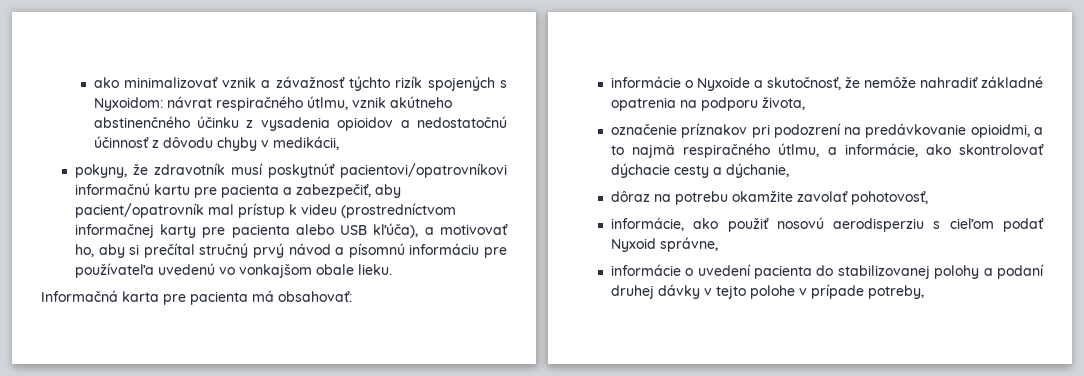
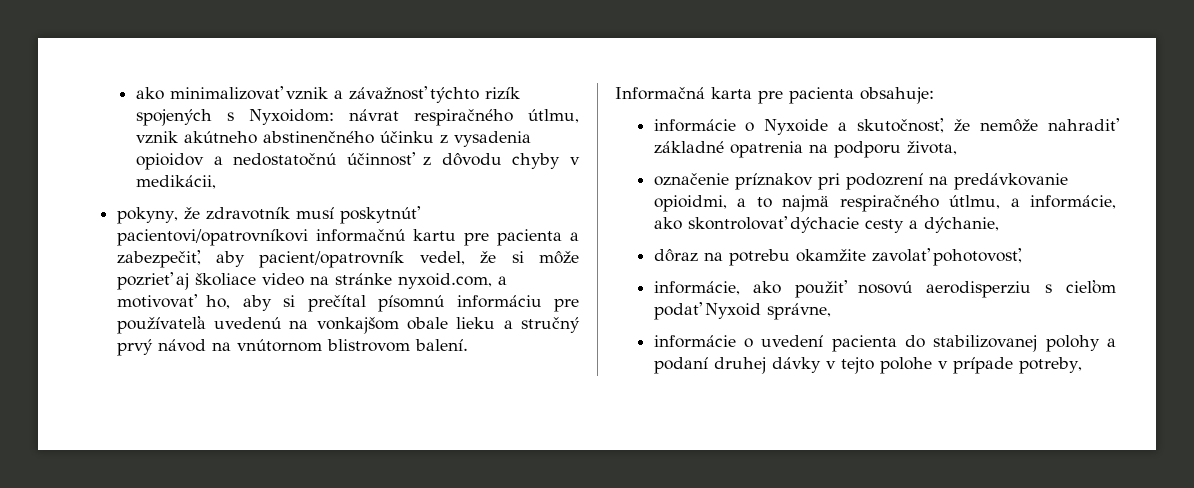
- pokyny, že zdravotník musí poskytnúť pacientovi/opatrovníkovi informačnú kartu pre pacienta a zabezpečiť, aby pacient/opatrovník mal prístup k videu (prostredníctvom informačnej karty pre pacienta alebo USB kľúča), a motivovať ho, aby si prečítal stručný prvý návod a písomnú informáciu pre používateľa uvedenú vo vonkajšom obale lieku.
+ pokyny, že zdravotník musí poskytnúť pacientovi/opatrovníkovi informačnú kartu pre pacienta a zabezpečiť, aby pacient/opatrovník vedel, že si môže pozrieť aj školiace video na stránke nyxoid.com, a motivovať ho, aby si prečítal písomnú informáciu pre používateľa uvedenú na vonkajšom obale lieku a stručný prvý návod na vnútornom blistrovom balení.
- Informačná karta pre pacienta má obsahovať:
+ Informačná karta pre pacienta obsahuje:

